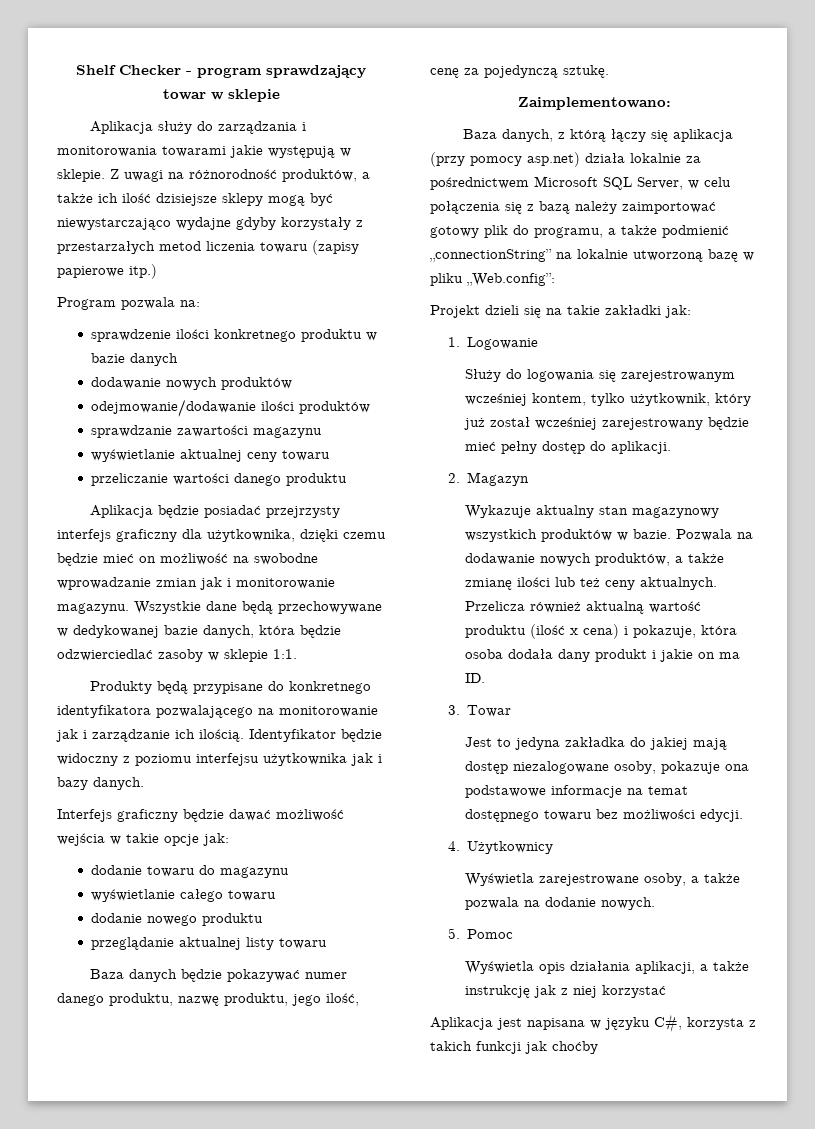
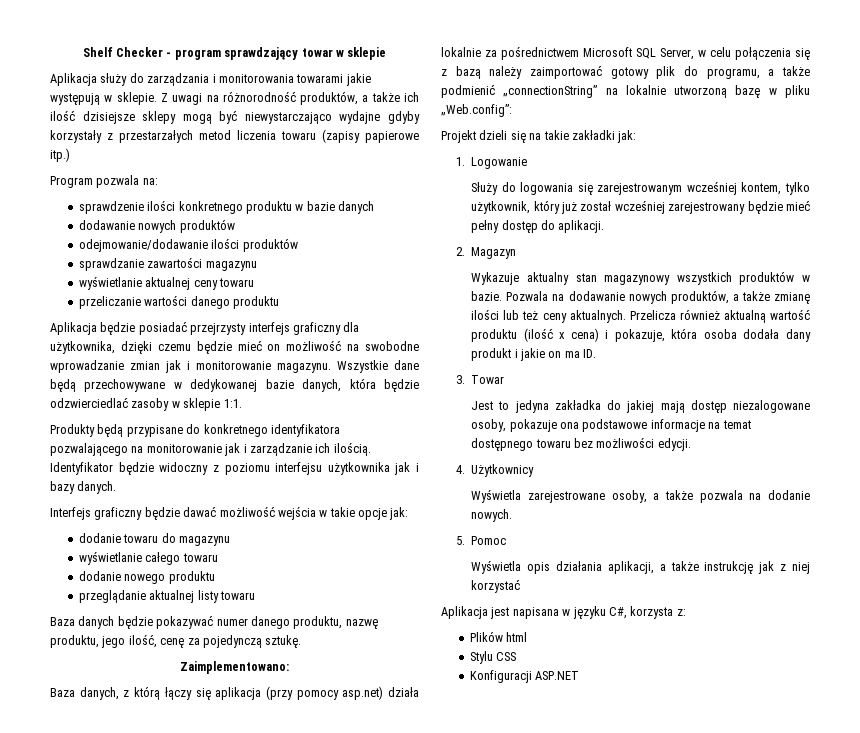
- Aplikacja jest napisana w języku C#, korzysta z takich funkcji jak choćby
+ Aplikacja jest napisana w języku C#, korzysta z:
+ Plików html
+ Stylu CSS
+ Konfiguracji ASP.NET

